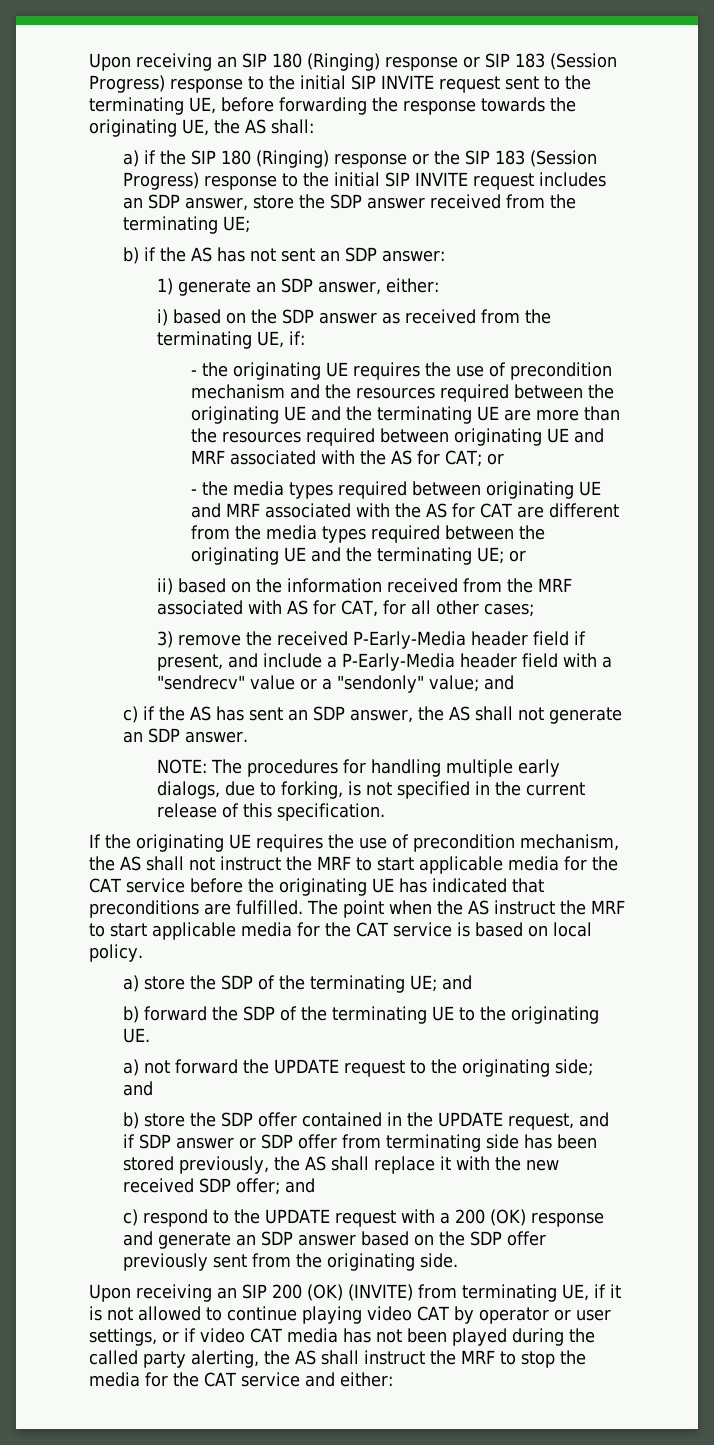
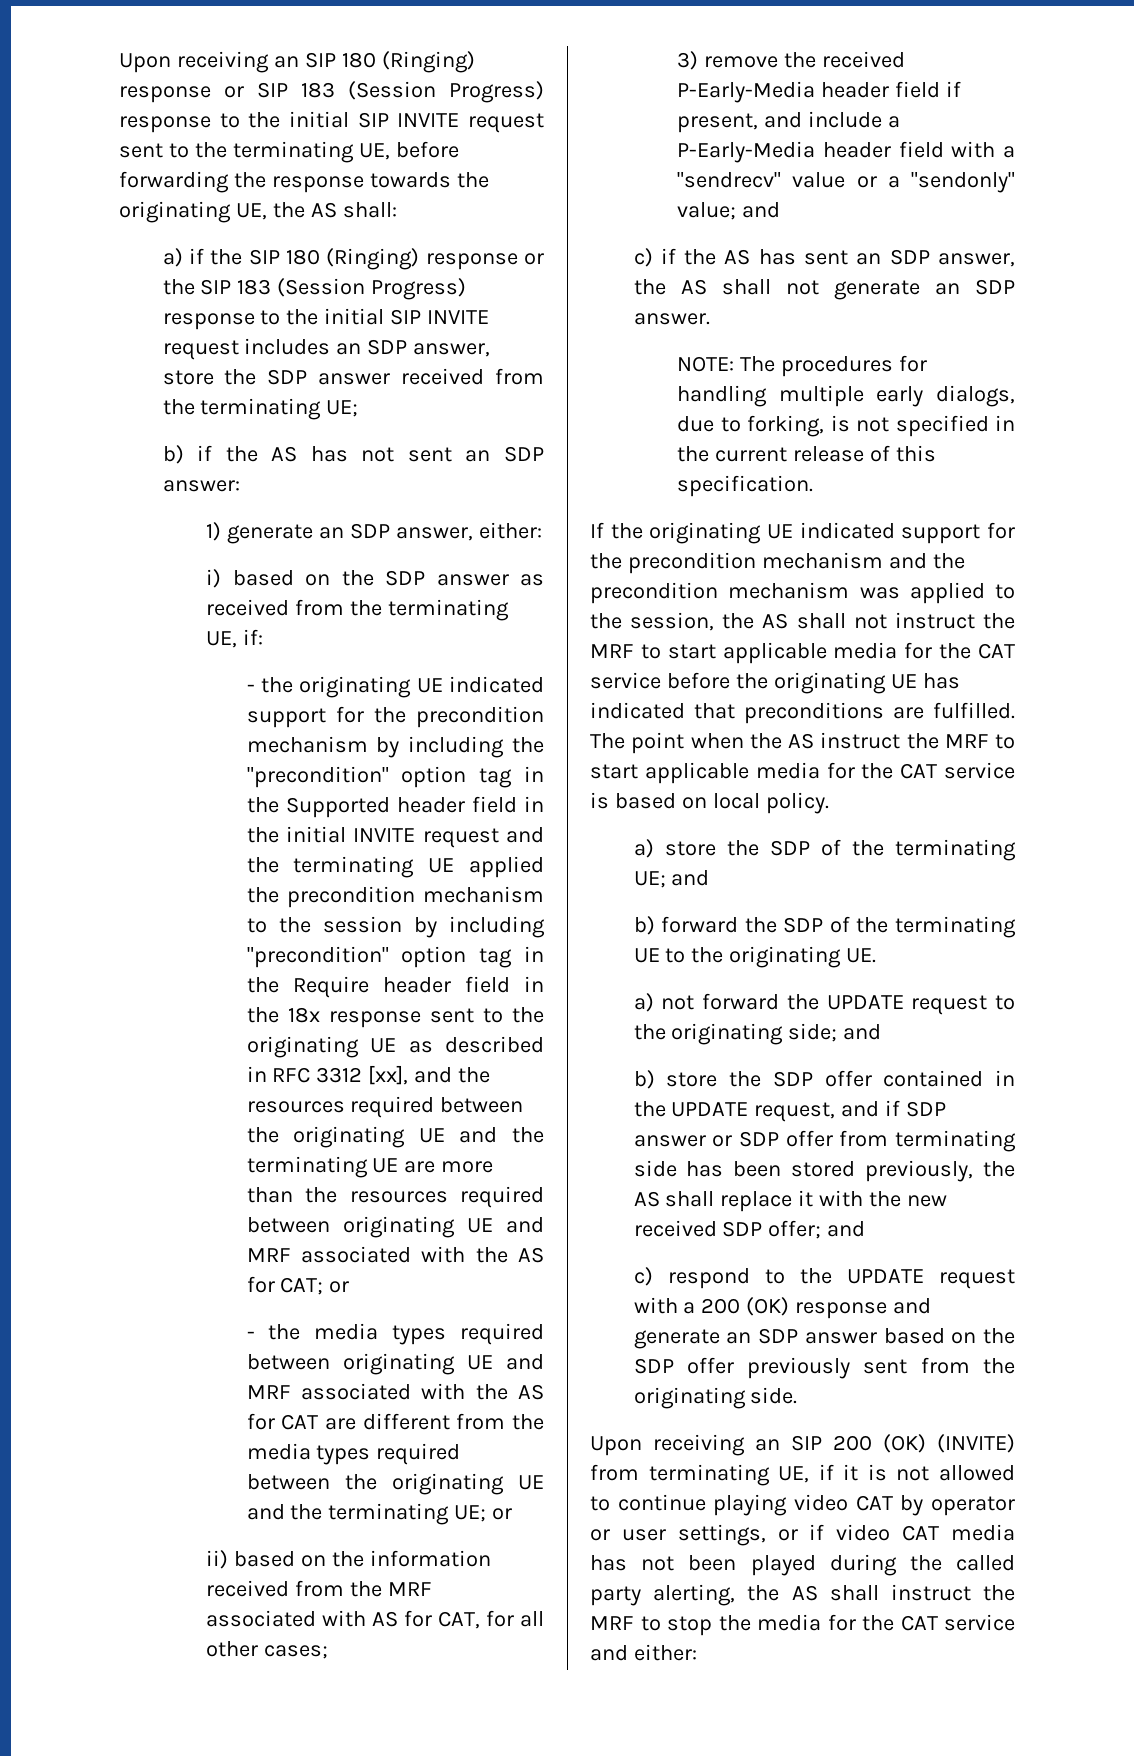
- - the originating UE requires the use of precondition mechanism and the resources required between the originating UE and the terminating UE are more than the resources required between originating UE and MRF associated with the AS for CAT; or
+ - the originating UE indicated support for the precondition mechanism by including the "precondition" option tag in the Supported header field in the initial INVITE request and the terminating UE applied the precondition mechanism to the session by including "precondition" option tag in the Require header field in the 18x response sent to the originating UE as described in RFC 3312 [xx], and the resources required between the originating UE and the terminating UE are more than the resources required between originating UE and MRF associated with the AS for CAT; or
- If the originating UE requires the use of precondition mechanism, the AS shall not instruct the MRF to start applicable media for the CAT service before the originating UE has indicated that preconditions are fulfilled.
+ If the originating UE indicated support for the precondition mechanism and the precondition mechanism was applied to the session, the AS shall not instruct the MRF to start applicable media for the CAT service before the originating UE has indicated that preconditions are fulfilled.

